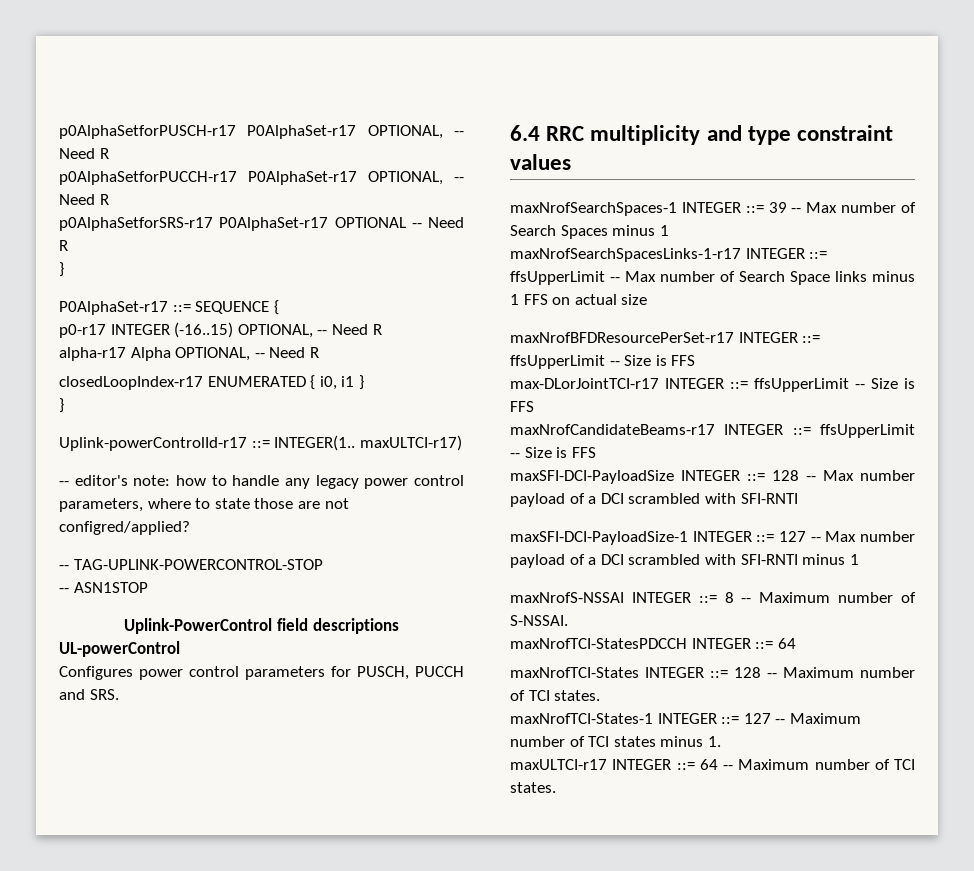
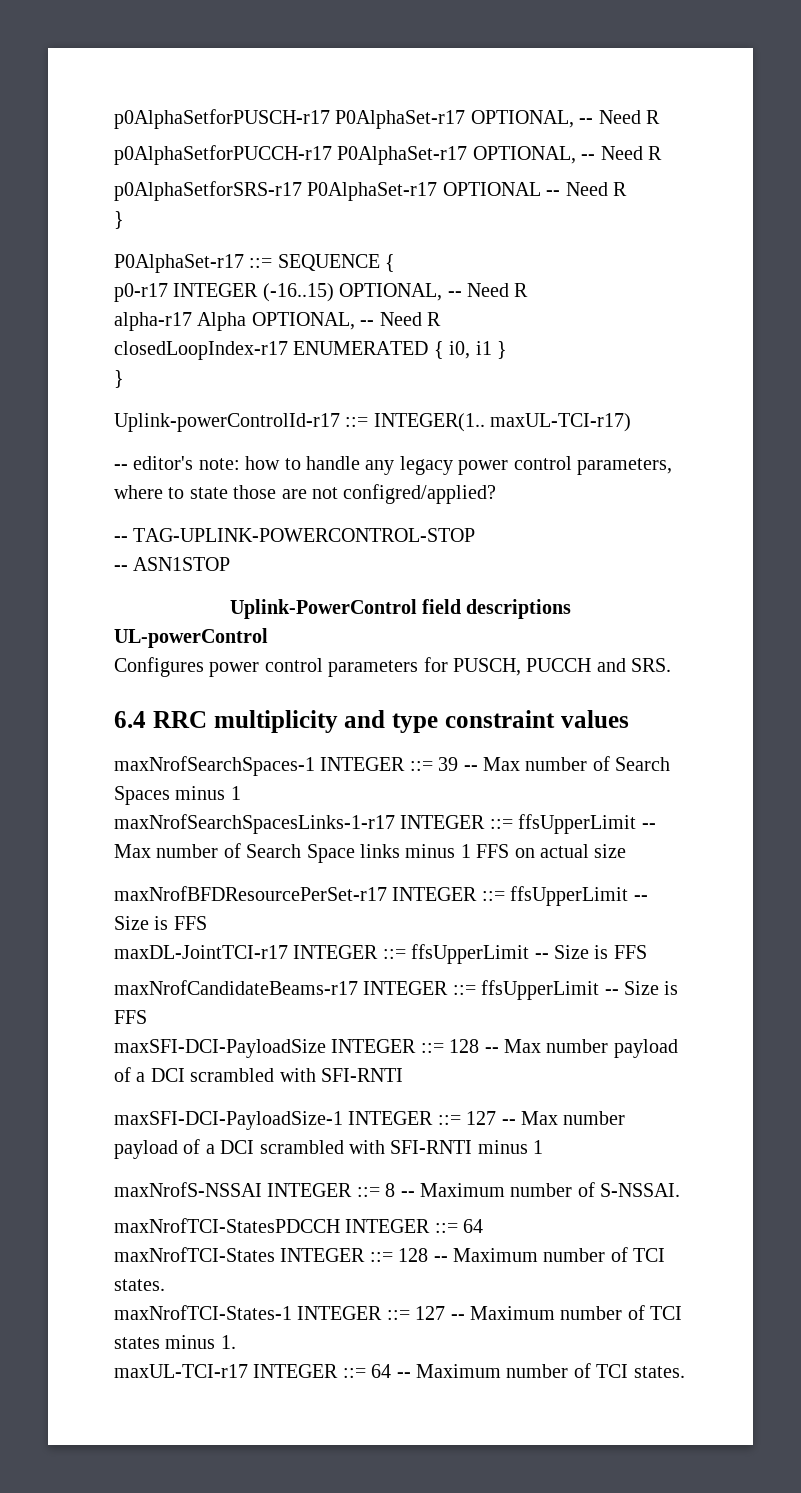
- Uplink-powerControlId-r17 ::= INTEGER(1.. maxULTCI-r17)
+ Uplink-powerControlId-r17 ::= INTEGER(1.. maxUL-TCI-r17)
- max-DLorJointTCI-r17 INTEGER ::= ffsUpperLimit -- Size is FFS
+ maxDL-JointTCI-r17 INTEGER ::= ffsUpperLimit -- Size is FFS
- maxULTCI-r17 INTEGER ::= 64 -- Maximum number of TCI states.
+ maxUL-TCI-r17 INTEGER ::= 64 -- Maximum number of TCI states.

